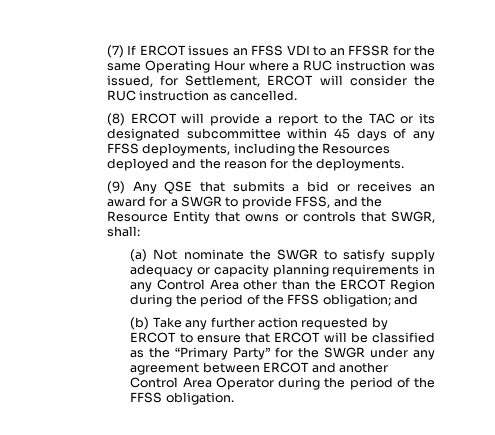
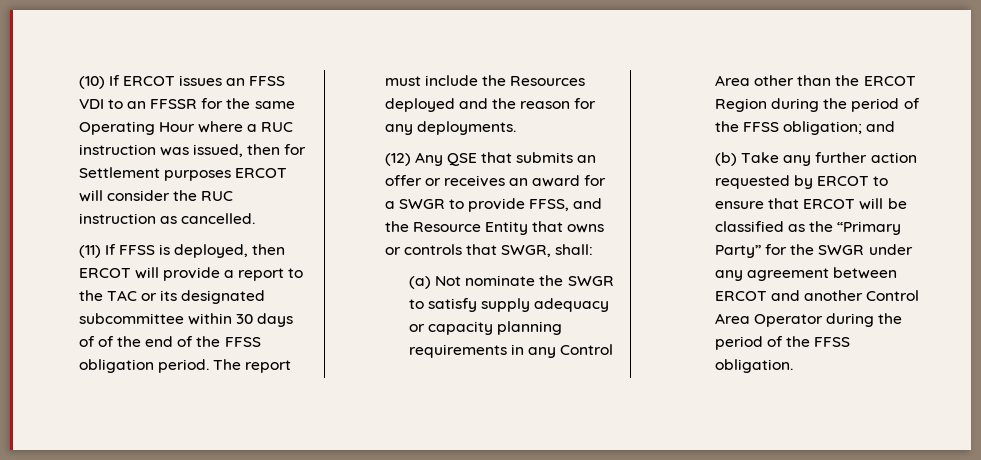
- (7) If ERCOT issues an FFSS VDI to an FFSSR for the same Operating Hour where a RUC instruction was issued, for Settlement, ERCOT will consider the RUC instruction as cancelled.
+ (10) If ERCOT issues an FFSS VDI to an FFSSR for the same Operating Hour where a RUC instruction was issued, then for Settlement purposes ERCOT will consider the RUC instruction as cancelled.
- (8) ERCOT will provide a report to the TAC or its designated subcommittee within 45 days of any FFSS deployments, including the Resources deployed and the reason for the deployments.
+ (11) If FFSS is deployed, then ERCOT will provide a report to the TAC or its designated subcommittee within 30 days of of the end of the FFSS obligation period. The report must include the Resources deployed and the reason for any deployments.
- (9) Any QSE that submits a bid or receives an award for a SWGR to provide FFSS, and the Resource Entity that owns or controls that SWGR, shall:
+ (12) Any QSE that submits an offer or receives an award for a SWGR to provide FFSS, and the Resource Entity that owns or controls that SWGR, shall:

